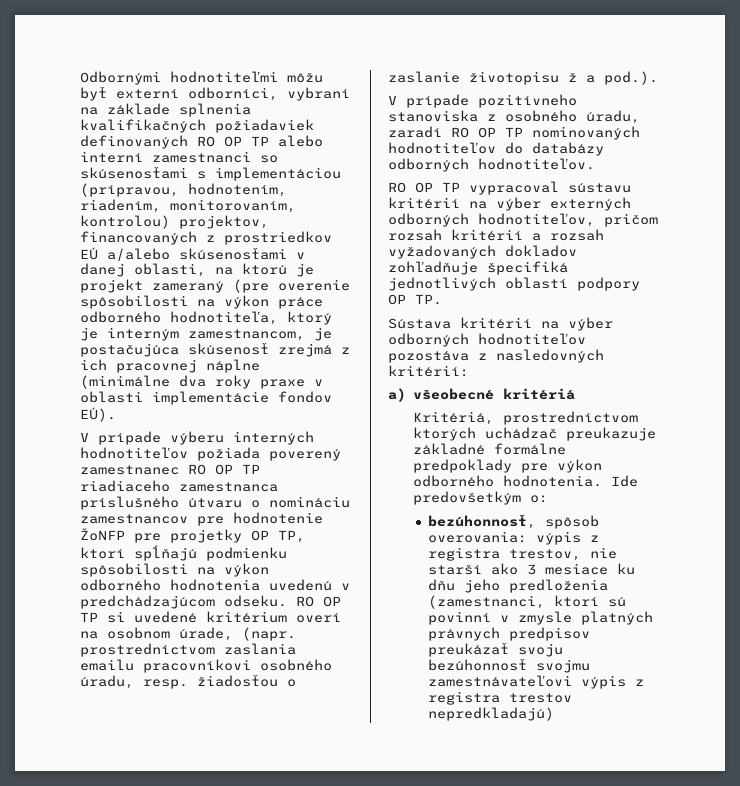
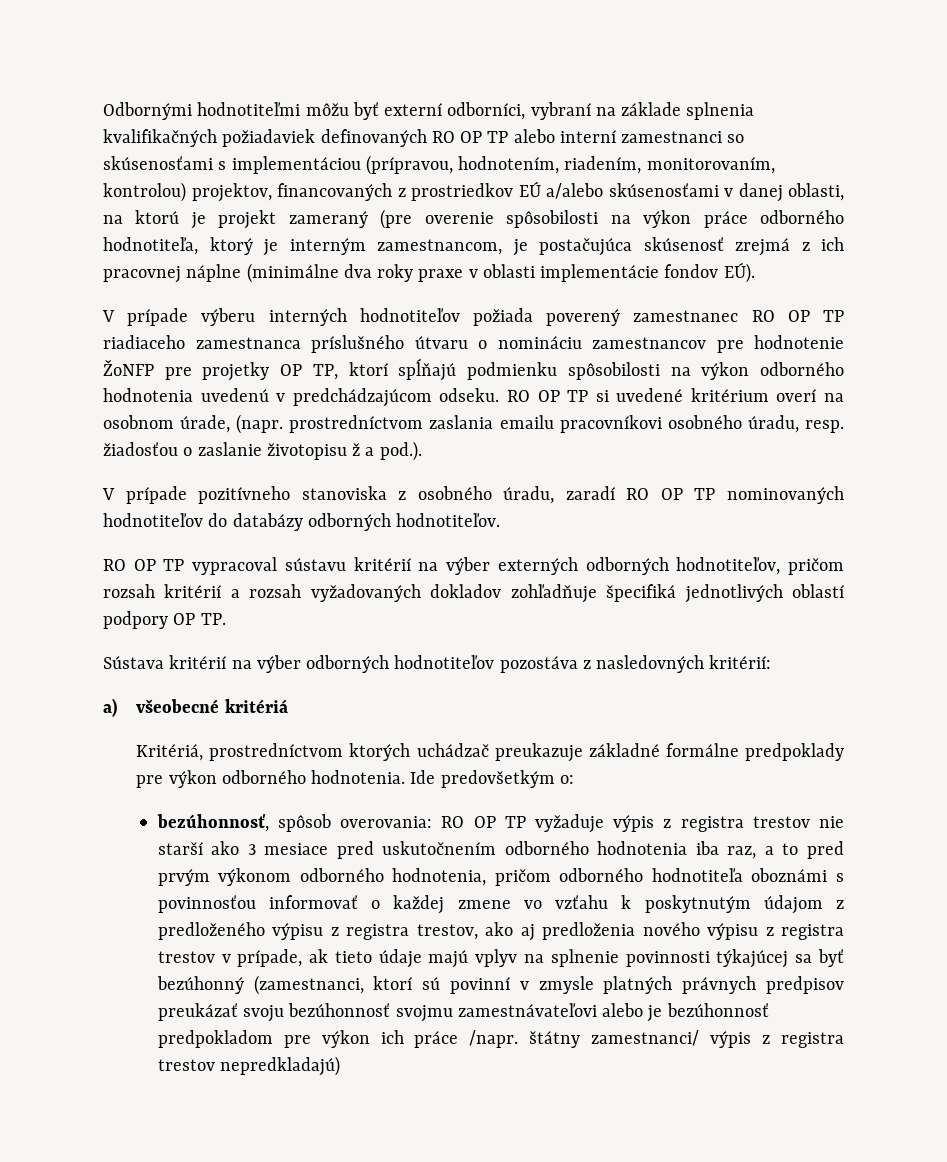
- bezúhonnosť, spôsob overovania: výpis z registra trestov, nie starší ako 3 mesiace ku dňu jeho predloženia (zamestnanci, ktorí sú povinní v zmysle platných právnych predpisov preukázať svoju bezúhonnosť svojmu zamestnávateľovi výpis z registra trestov nepredkladajú)
+ bezúhonnosť, spôsob overovania: RO OP TP vyžaduje výpis z registra trestov nie starší ako 3 mesiace pred uskutočnením odborného hodnotenia iba raz, a to pred prvým výkonom odborného hodnotenia, pričom odborného hodnotiteľa oboznámi s povinnosťou informovať o každej zmene vo vzťahu k poskytnutým údajom z predloženého výpisu z registra trestov, ako aj predloženia nového výpisu z registra trestov v prípade, ak tieto údaje majú vplyv na splnenie povinnosti týkajúcej sa byť bezúhonný (zamestnanci, ktorí sú povinní v zmysle platných právnych predpisov preukázať svoju bezúhonnosť svojmu zamestnávateľovi alebo je bezúhonnosť predpokladom pre výkon ich práce /napr. štátny zamestnanci/ výpis z registra trestov nepredkladajú)

